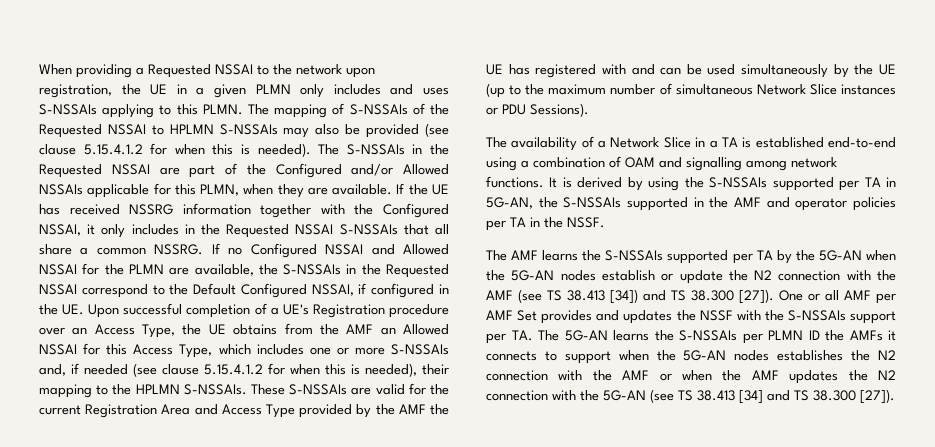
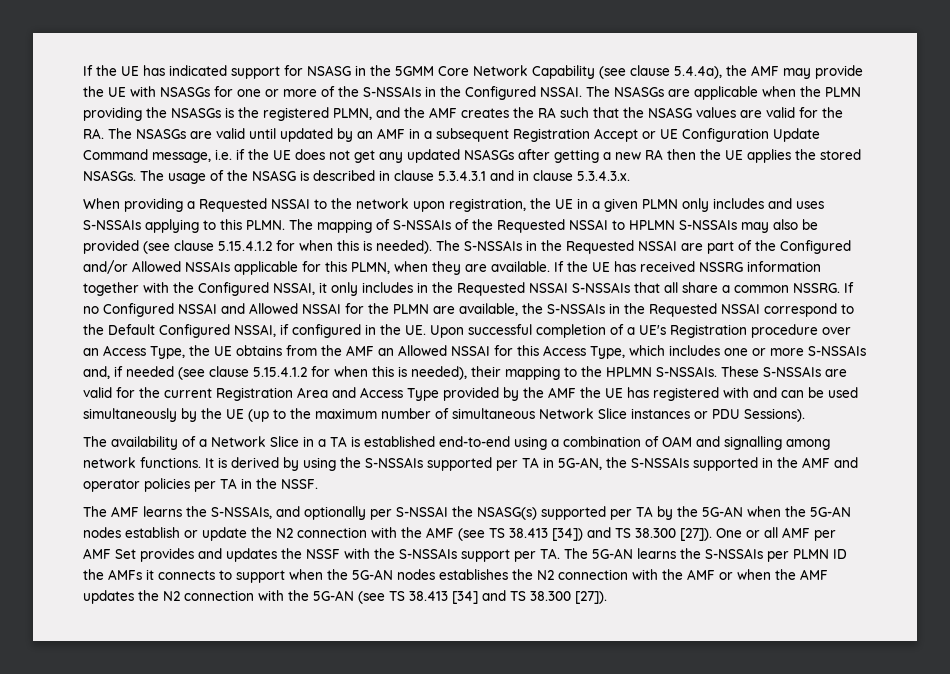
+ If the UE has indicated support for NSASG in the 5GMM Core Network Capability (see clause 5.4.4a), the AMF may provide the UE with NSASGs for one or more of the S-NSSAIs in the Configured NSSAI. The NSASGs are applicable when the PLMN providing the NSASGs is the registered PLMN, and the AMF creates the RA such that the NSASG values are valid for the RA. The NSASGs are valid until updated by an AMF in a subsequent Registration Accept or UE Configuration Update Command message, i.e. if the UE does not get any updated NSASGs after getting a new RA then the UE applies the stored NSASGs. The usage of the NSASG is described in clause 5.3.4.3.1 and in clause 5.3.4.3.x.
- The AMF learns the S-NSSAIs supported per TA by the 5G-AN when the 5G-AN nodes establish or update the N2 connection with the AMF (see TS 38.413 [34]) and TS 38.300 [27]).
+ The AMF learns the S-NSSAIs, and optionally per S-NSSAI the NSASG(s) supported per TA by the 5G-AN when the 5G-AN nodes establish or update the N2 connection with the AMF (see TS 38.413 [34]) and TS 38.300 [27]).

